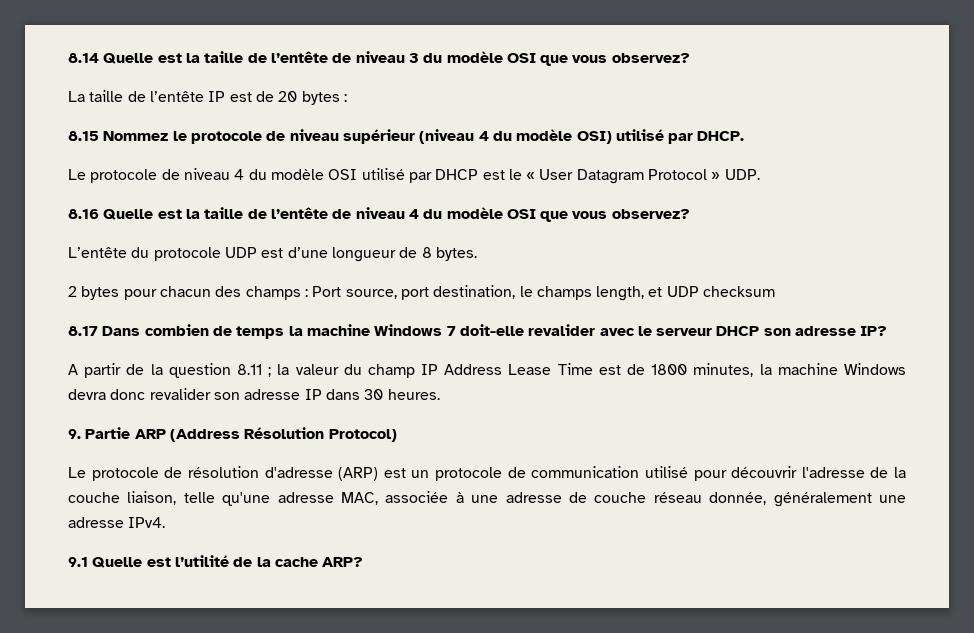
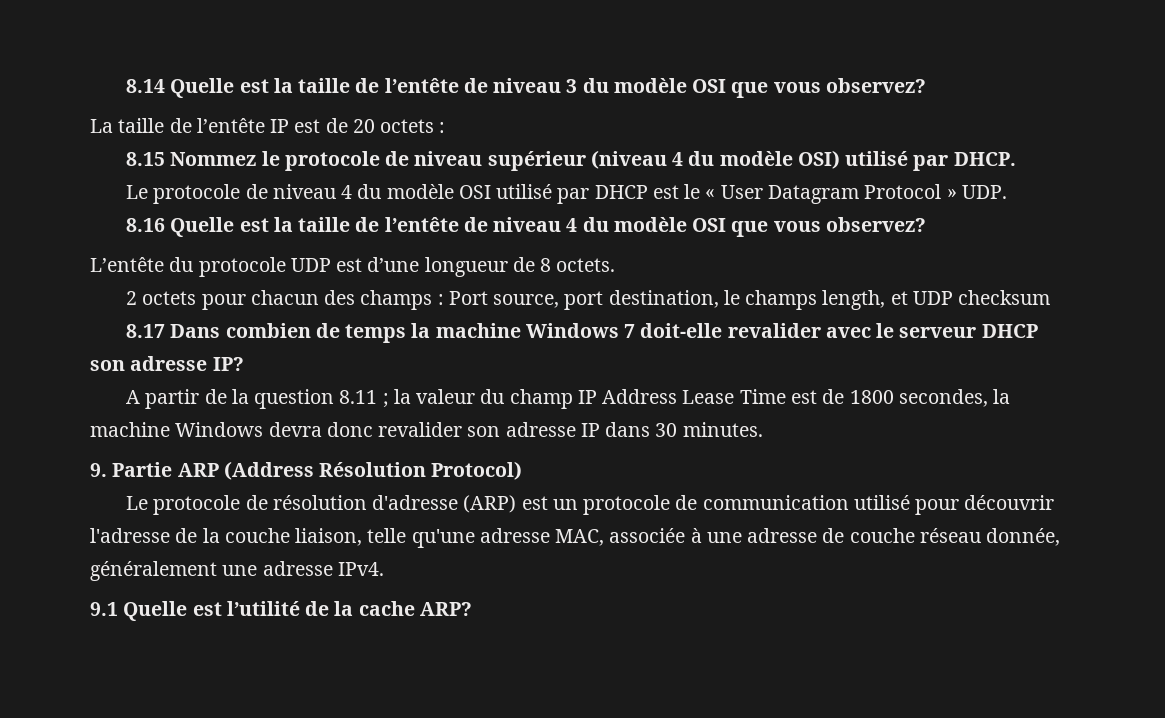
- La taille de l’entête IP est de 20 bytes :
+ La taille de l’entête IP est de 20 octets :
- L’entête du protocole UDP est d’une longueur de 8 bytes.
+ L’entête du protocole UDP est d’une longueur de 8 octets.
- 2 bytes pour chacun des champs : Port source, port destination, le champs length, et UDP checksum
+ 2 octets pour chacun des champs : Port source, port destination, le champs length, et UDP checksum
- A partir de la question 8.11 ; la valeur du champ IP Address Lease Time est de 1800 minutes, la machine Windows devra donc revalider son adresse IP dans 30 heures.
+ A partir de la question 8.11 ; la valeur du champ IP Address Lease Time est de 1800 secondes, la machine Windows devra donc revalider son adresse IP dans 30 minutes.

